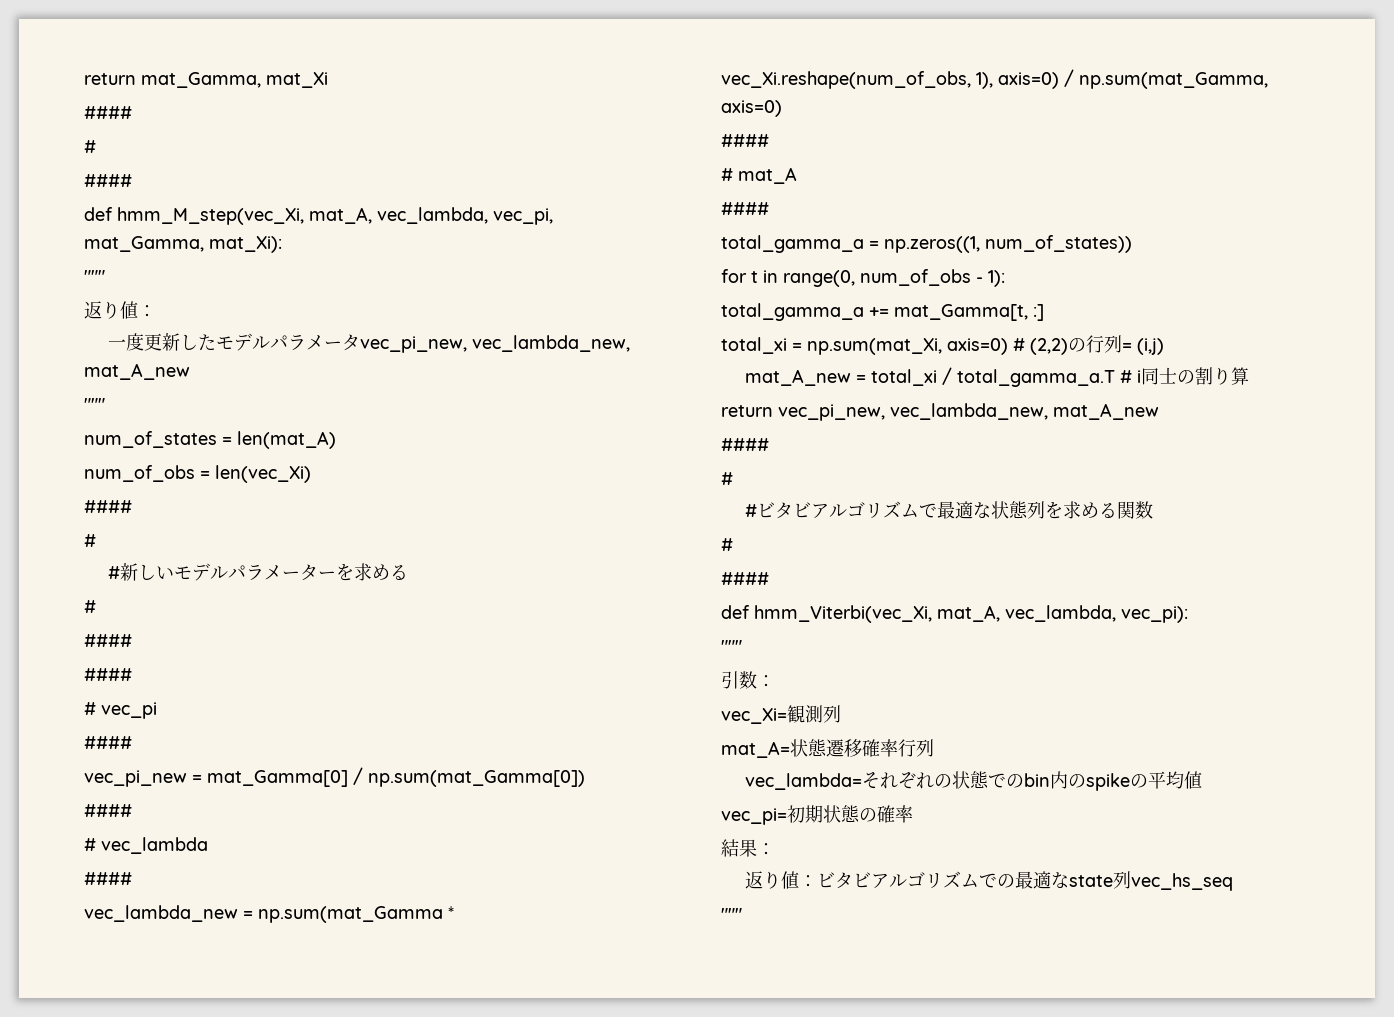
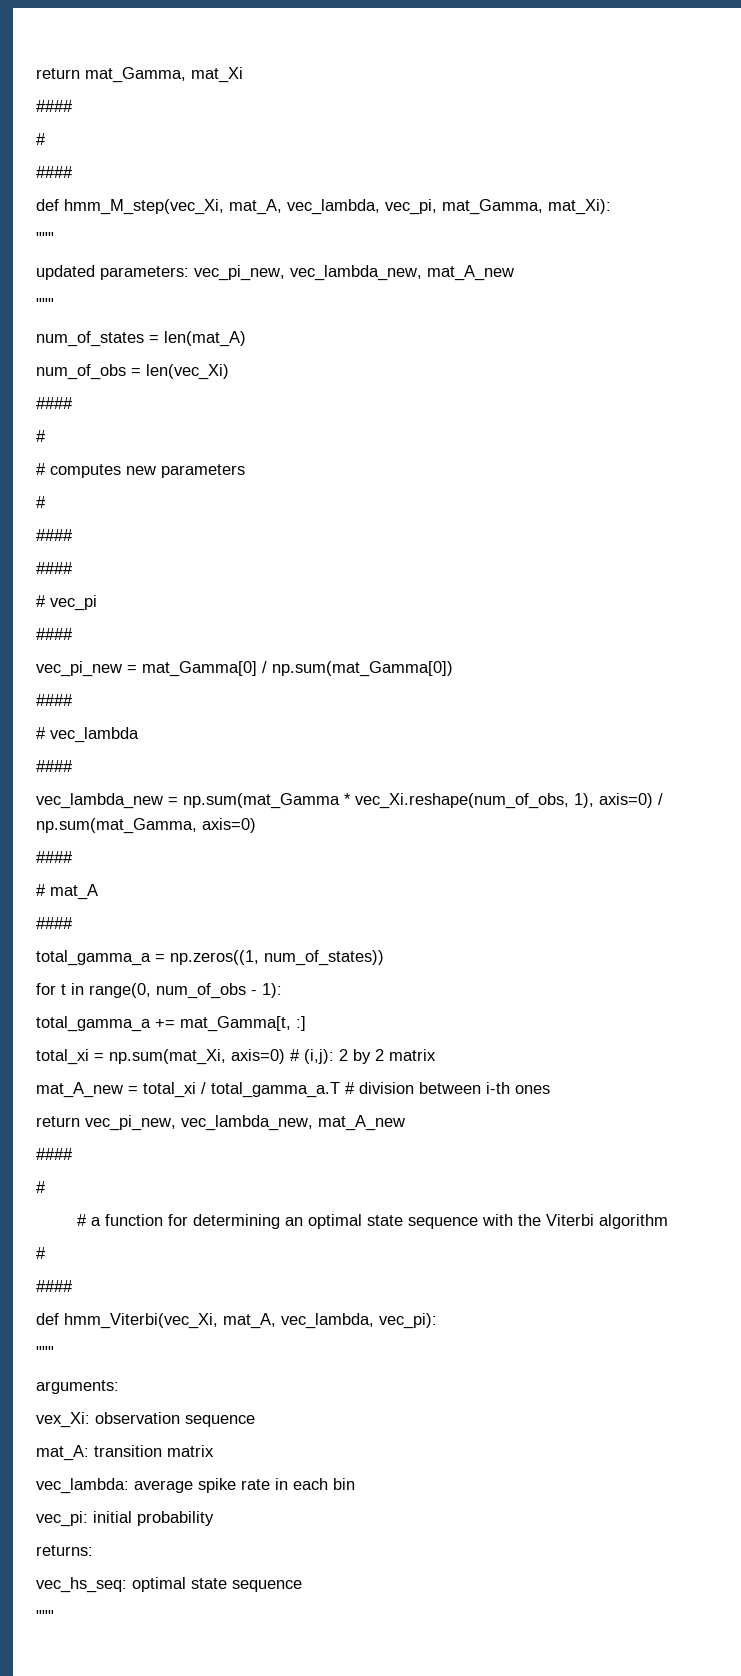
  def hmm_M_step(vec_Xi, mat_A, vec_lambda, vec_pi, mat_Gamma, mat_Xi):
  """
- 返り値：
- 一度更新したモデルパラメータvec_pi_new, vec_lambda_new, mat_A_new
+ updated parameters: vec_pi_new, vec_lambda_new, mat_A_new
- #新しいモデルパラメーターを求める
+ # computes new parameters
- total_xi = np.sum(mat_Xi, axis=0) # (2,2)の行列= (i,j)
+ total_xi = np.sum(mat_Xi, axis=0) # (i,j): 2 by 2 matrix
- mat_A_new = total_xi / total_gamma_a.T # i同士の割り算
+ mat_A_new = total_xi / total_gamma_a.T # division between i-th ones
- #ビタビアルゴリズムで最適な状態列を求める関数
+ # a function for determining an optimal state sequence with the Viterbi algorithm
- 引数：
- vec_Xi=観測列
- mat_A=状態遷移確率行列
- vec_lambda=それぞれの状態でのbin内のspikeの平均値
- vec_pi=初期状態の確率
- 結果：
- 返り値：ビタビアルゴリズムでの最適なstate列vec_hs_seq
+ arguments:
+ vex_Xi: observation sequence
+ mat_A: transition matrix
+ vec_lambda: average spike rate in each bin
+ vec_pi: initial probability
+ returns:
+ vec_hs_seq: optimal state sequence

